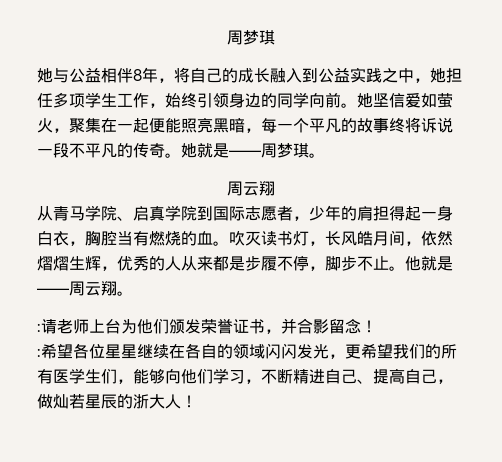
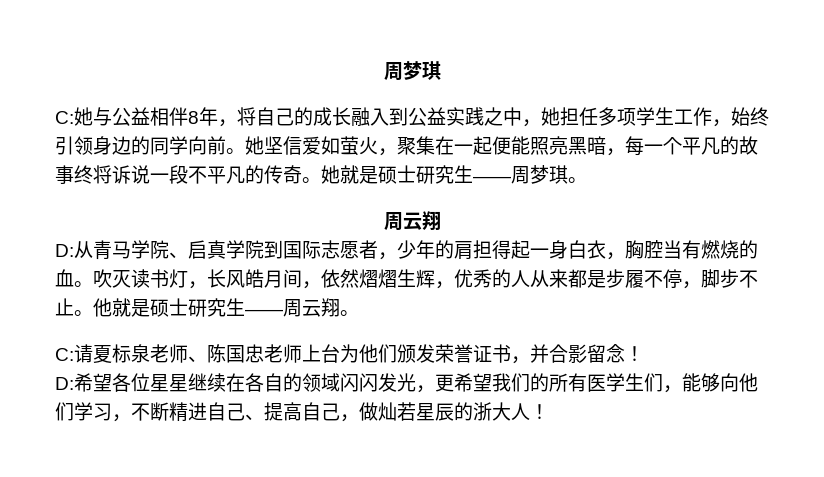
- 她与公益相伴8年，将自己的成长融入到公益实践之中，她担任多项学生工作，始终引领身边的同学向前。
+ C:她与公益相伴8年，将自己的成长融入到公益实践之中，她担任多项学生工作，始终引领身边的同学向前。
- 她就是——周梦琪。
+ 她就是硕士研究生——周梦琪。
- 从青马学院、启真学院到国际志愿者，少年的肩担得起一身白衣，胸腔当有燃烧的血。
+ D:从青马学院、启真学院到国际志愿者，少年的肩担得起一身白衣，胸腔当有燃烧的血。
- 他就是——周云翔。
+ 他就是硕士研究生——周云翔。
- :请老师上台为他们颁发荣誉证书，并合影留念！
+ C:请夏标泉老师、陈国忠老师上台为他们颁发荣誉证书，并合影留念！
- :希望各位星星继续在各自的领域闪闪发光，更希望我们的所有医学生们，能够向他们学习，不断精进自己、提高自己，做灿若星辰的浙大人！
+ D:希望各位星星继续在各自的领域闪闪发光，更希望我们的所有医学生们，能够向他们学习，不断精进自己、提高自己，做灿若星辰的浙大人！

